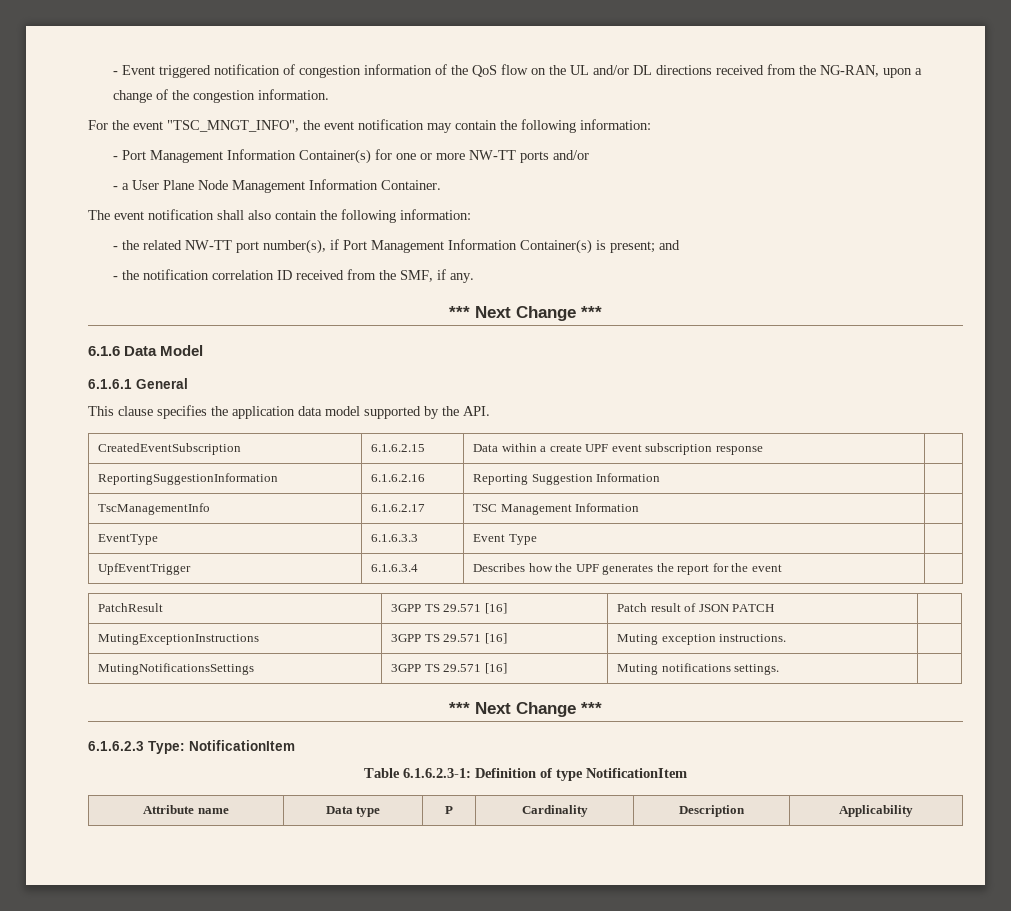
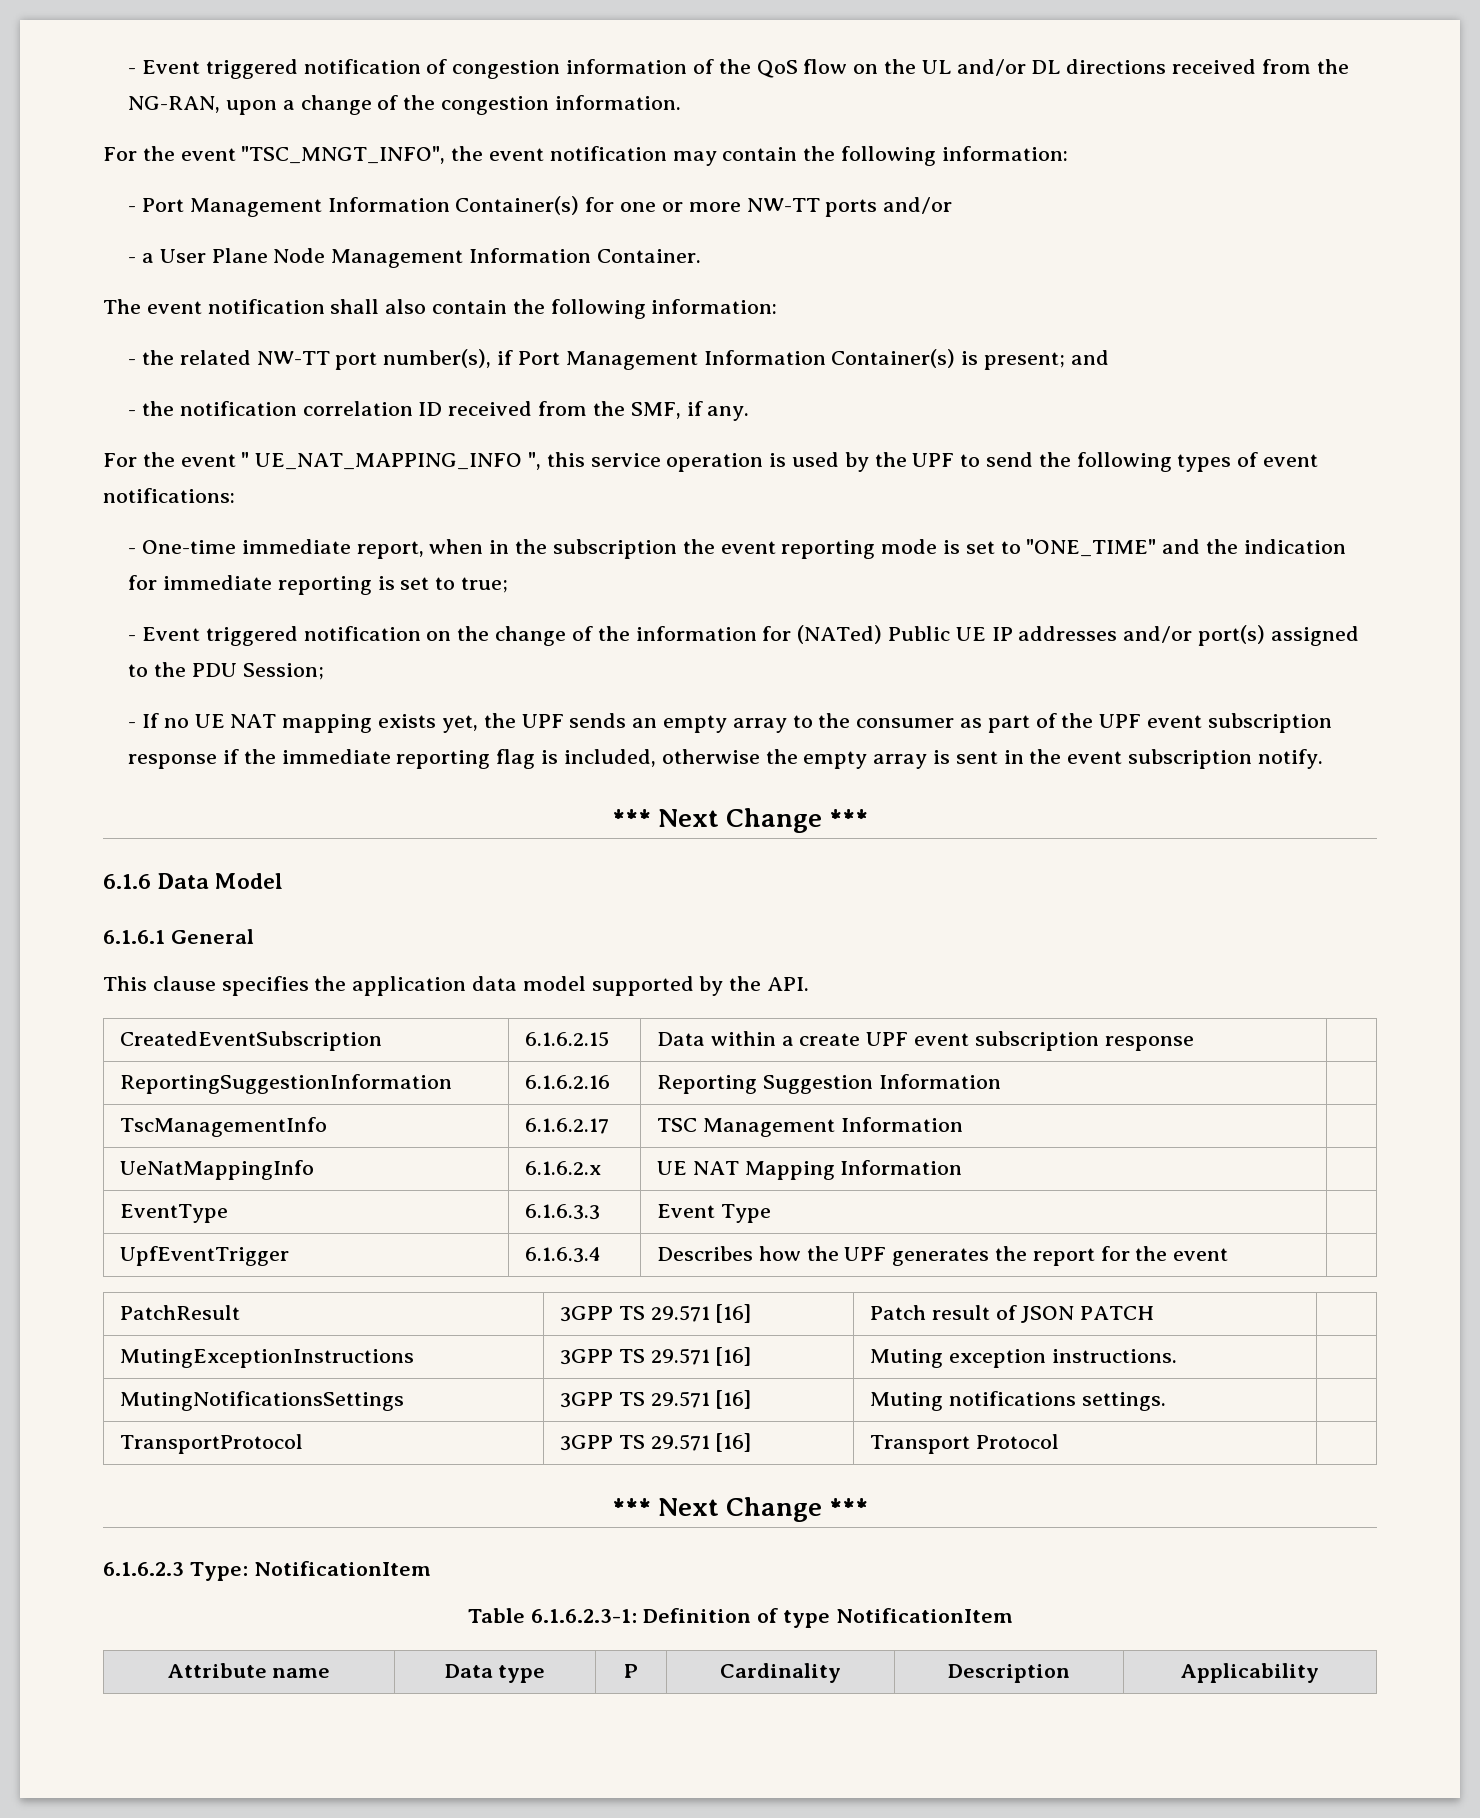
+ For the event " UE_NAT_MAPPING_INFO ", this service operation is used by the UPF to send the following types of event notifications:
+ - One-time immediate report, when in the subscription the event reporting mode is set to "ONE_TIME" and the indication for immediate reporting is set to true;
+ - Event triggered notification on the change of the information for (NATed) Public UE IP addresses and/or port(s) assigned to the PDU Session;
+ - If no UE NAT mapping exists yet, the UPF sends an empty array to the consumer as part of the UPF event subscription response if the immediate reporting flag is included, otherwise the empty array is sent in the event subscription notify.
+ UeNatMappingInfo | 6.1.6.2.x | UE NAT Mapping Information |
+ TransportProtocol | 3GPP TS 29.571 [16] | Transport Protocol |

